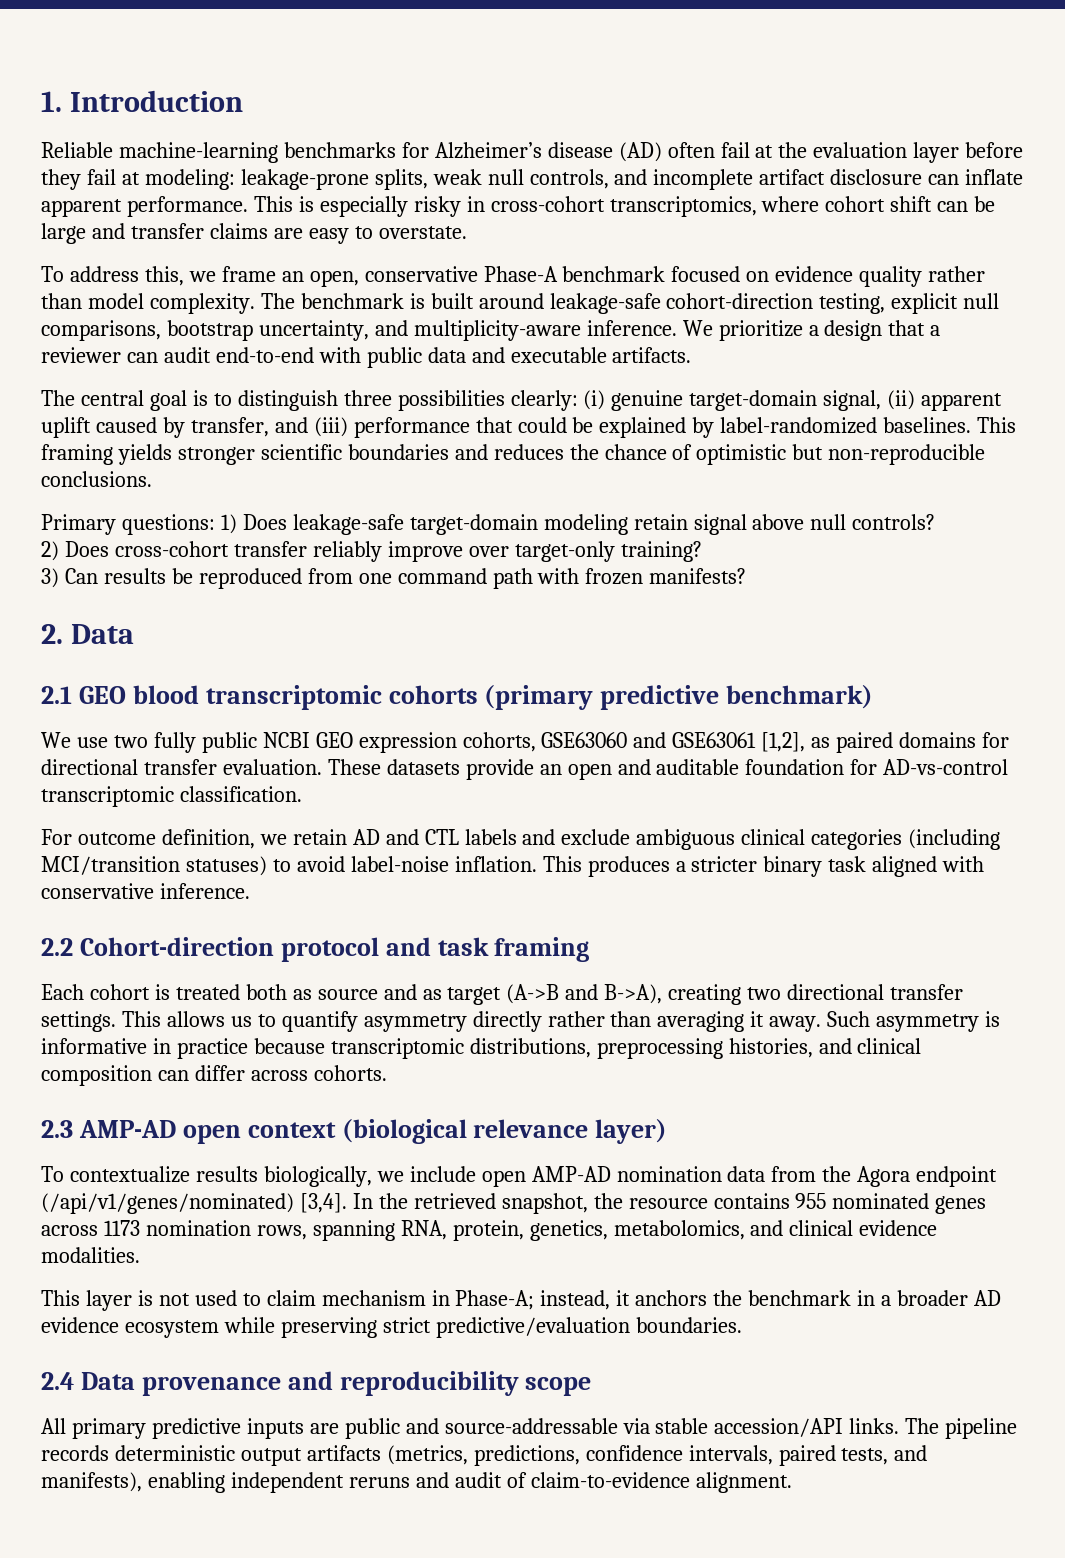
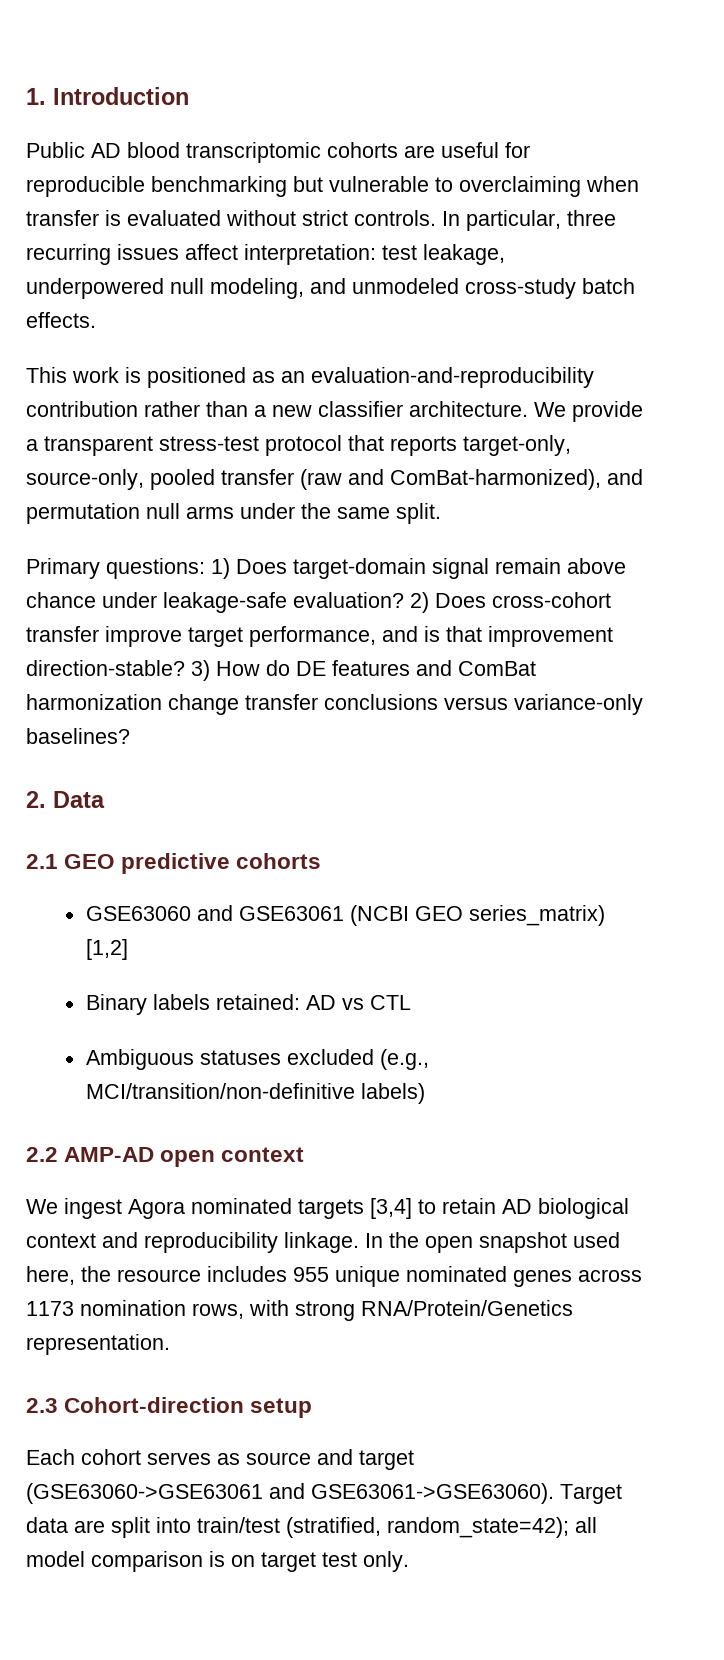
- Reliable machine-learning benchmarks for Alzheimer’s disease (AD) often fail at the evaluation layer before they fail at modeling: leakage-prone splits, weak null controls, and incomplete artifact disclosure can inflate apparent performance. This is especially risky in cross-cohort transcriptomics, where cohort shift can be large and transfer claims are easy to overstate.
- To address this, we frame an open, conservative Phase-A benchmark focused on evidence quality rather than model complexity. The benchmark is built around leakage-safe cohort-direction testing, explicit null comparisons, bootstrap uncertainty, and multiplicity-aware inference. We prioritize a design that a reviewer can audit end-to-end with public data and executable artifacts.
- The central goal is to distinguish three possibilities clearly: (i) genuine target-domain signal, (ii) apparent uplift caused by transfer, and (iii) performance that could be explained by label-randomized baselines. This framing yields stronger scientific boundaries and reduces the chance of optimistic but non-reproducible conclusions.
- Primary questions: 1) Does leakage-safe target-domain modeling retain signal above null controls?
- 2) Does cross-cohort transfer reliably improve over target-only training?
- 3) Can results be reproduced from one command path with frozen manifests?
+ Public AD blood transcriptomic cohorts are useful for reproducible benchmarking but vulnerable to overclaiming when transfer is evaluated without strict controls. In particular, three recurring issues affect interpretation: test leakage, underpowered null modeling, and unmodeled cross-study batch effects.
+ This work is positioned as an evaluation-and-reproducibility contribution rather than a new classifier architecture. We provide a transparent stress-test protocol that reports target-only, source-only, pooled transfer (raw and ComBat-harmonized), and permutation null arms under the same split.
+ Primary questions: 1) Does target-domain signal remain above chance under leakage-safe evaluation? 2) Does cross-cohort transfer improve target performance, and is that improvement direction-stable? 3) How do DE features and ComBat harmonization change transfer conclusions versus variance-only baselines?
- 2.1 GEO blood transcriptomic cohorts (primary predictive benchmark)
- We use two fully public NCBI GEO expression cohorts, GSE63060 and GSE63061 [1,2], as paired domains for directional transfer evaluation. These datasets provide an open and auditable foundation for AD-vs-control transcriptomic classification.
- For outcome definition, we retain AD and CTL labels and exclude ambiguous clinical categories (including MCI/transition statuses) to avoid label-noise inflation. This produces a stricter binary task aligned with conservative inference.
- 2.2 Cohort-direction protocol and task framing
- Each cohort is treated both as source and as target (A->B and B->A), creating two directional transfer settings. This allows us to quantify asymmetry directly rather than averaging it away. Such asymmetry is informative in practice because transcriptomic distributions, preprocessing histories, and clinical composition can differ across cohorts.
- 2.3 AMP-AD open context (biological relevance layer)
- To contextualize results biologically, we include open AMP-AD nomination data from the Agora endpoint (/api/v1/genes/nominated) [3,4]. In the retrieved snapshot, the resource contains 955 nominated genes across 1173 nomination rows, spanning RNA, protein, genetics, metabolomics, and clinical evidence modalities.
- This layer is not used to claim mechanism in Phase-A; instead, it anchors the benchmark in a broader AD evidence ecosystem while preserving strict predictive/evaluation boundaries.
- 2.4 Data provenance and reproducibility scope
- All primary predictive inputs are public and source-addressable via stable accession/API links. The pipeline records deterministic output artifacts (metrics, predictions, confidence intervals, paired tests, and manifests), enabling independent reruns and audit of claim-to-evidence alignment.
+ 2.1 GEO predictive cohorts
+ GSE63060 and GSE63061 (NCBI GEO series_matrix) [1,2]
+ Binary labels retained: AD vs CTL
+ Ambiguous statuses excluded (e.g., MCI/transition/non-definitive labels)
+ 2.2 AMP-AD open context
+ We ingest Agora nominated targets [3,4] to retain AD biological context and reproducibility linkage. In the open snapshot used here, the resource includes 955 unique nominated genes across 1173 nomination rows, with strong RNA/Protein/Genetics representation.
+ 2.3 Cohort-direction setup
+ Each cohort serves as source and target (GSE63060->GSE63061 and GSE63061->GSE63060). Target data are split into train/test (stratified, random_state=42); all model comparison is on target test only.

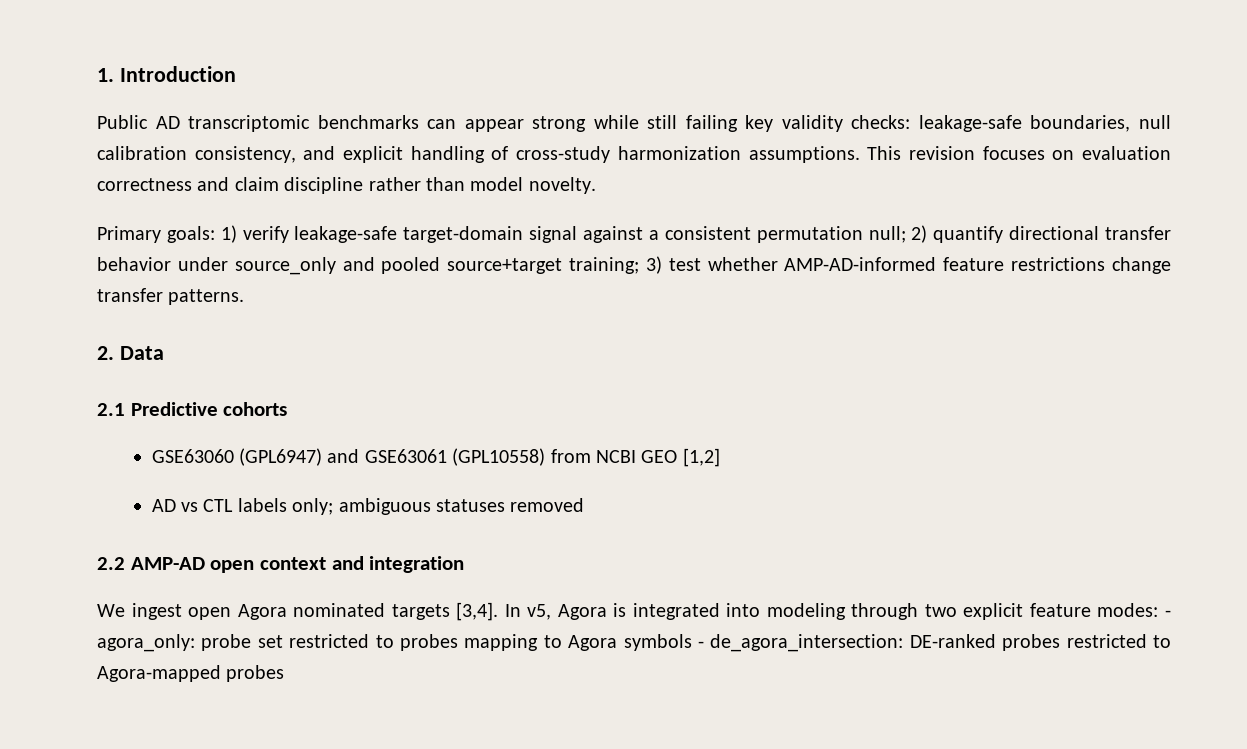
- Public AD blood transcriptomic cohorts are useful for reproducible benchmarking but vulnerable to overclaiming when transfer is evaluated without strict controls. In particular, three recurring issues affect interpretation: test leakage, underpowered null modeling, and unmodeled cross-study batch effects.
- This work is positioned as an evaluation-and-reproducibility contribution rather than a new classifier architecture. We provide a transparent stress-test protocol that reports target-only, source-only, pooled transfer (raw and ComBat-harmonized), and permutation null arms under the same split.
- Primary questions: 1) Does target-domain signal remain above chance under leakage-safe evaluation? 2) Does cross-cohort transfer improve target performance, and is that improvement direction-stable? 3) How do DE features and ComBat harmonization change transfer conclusions versus variance-only baselines?
+ Public AD transcriptomic benchmarks can appear strong while still failing key validity checks: leakage-safe boundaries, null calibration consistency, and explicit handling of cross-study harmonization assumptions. This revision focuses on evaluation correctness and claim discipline rather than model novelty.
+ Primary goals: 1) verify leakage-safe target-domain signal against a consistent permutation null; 2) quantify directional transfer behavior under source_only and pooled source+target training; 3) test whether AMP-AD-informed feature restrictions change transfer patterns.
- 2.1 GEO predictive cohorts
+ 2.1 Predictive cohorts
- GSE63060 and GSE63061 (NCBI GEO series_matrix) [1,2]
- Binary labels retained: AD vs CTL
- Ambiguous statuses excluded (e.g., MCI/transition/non-definitive labels)
+ GSE63060 (GPL6947) and GSE63061 (GPL10558) from NCBI GEO [1,2]
+ AD vs CTL labels only; ambiguous statuses removed
- 2.2 AMP-AD open context
+ 2.2 AMP-AD open context and integration
- We ingest Agora nominated targets [3,4] to retain AD biological context and reproducibility linkage. In the open snapshot used here, the resource includes 955 unique nominated genes across 1173 nomination rows, with strong RNA/Protein/Genetics representation.
- 2.3 Cohort-direction setup
- Each cohort serves as source and target (GSE63060->GSE63061 and GSE63061->GSE63060). Target data are split into train/test (stratified, random_state=42); all model comparison is on target test only.
+ We ingest open Agora nominated targets [3,4]. In v5, Agora is integrated into modeling through two explicit feature modes: - agora_only: probe set restricted to probes mapping to Agora symbols - de_agora_intersection: DE-ranked probes restricted to Agora-mapped probes

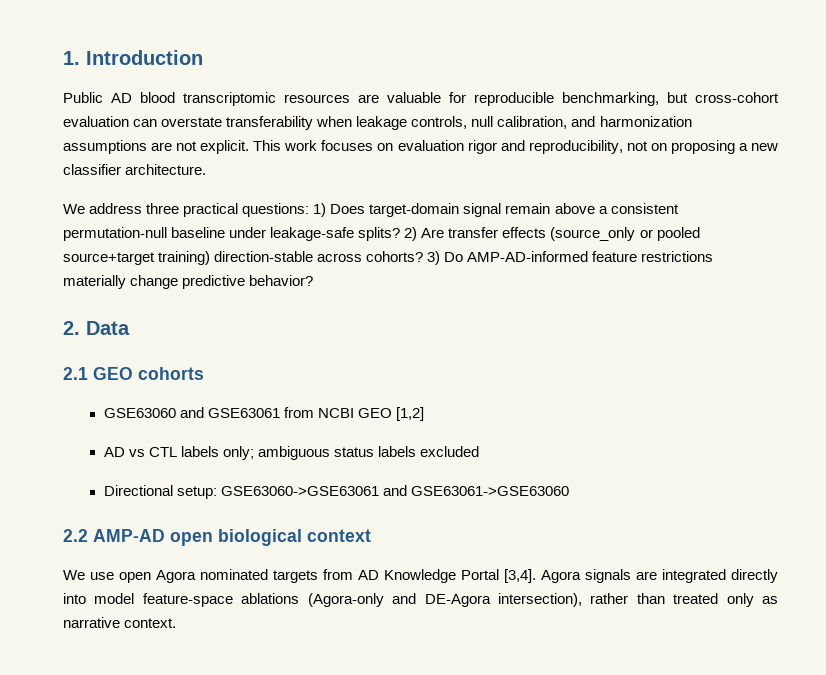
- Public AD transcriptomic benchmarks can appear strong while still failing key validity checks: leakage-safe boundaries, null calibration consistency, and explicit handling of cross-study harmonization assumptions. This revision focuses on evaluation correctness and claim discipline rather than model novelty.
- Primary goals: 1) verify leakage-safe target-domain signal against a consistent permutation null; 2) quantify directional transfer behavior under source_only and pooled source+target training; 3) test whether AMP-AD-informed feature restrictions change transfer patterns.
+ Public AD blood transcriptomic resources are valuable for reproducible benchmarking, but cross-cohort evaluation can overstate transferability when leakage controls, null calibration, and harmonization assumptions are not explicit. This work focuses on evaluation rigor and reproducibility, not on proposing a new classifier architecture.
+ We address three practical questions: 1) Does target-domain signal remain above a consistent permutation-null baseline under leakage-safe splits? 2) Are transfer effects (source_only or pooled source+target training) direction-stable across cohorts? 3) Do AMP-AD-informed feature restrictions materially change predictive behavior?
- 2.1 Predictive cohorts
+ 2.1 GEO cohorts
- GSE63060 (GPL6947) and GSE63061 (GPL10558) from NCBI GEO [1,2]
+ GSE63060 and GSE63061 from NCBI GEO [1,2]
- AD vs CTL labels only; ambiguous statuses removed
+ AD vs CTL labels only; ambiguous status labels excluded
+ Directional setup: GSE63060->GSE63061 and GSE63061->GSE63060
- 2.2 AMP-AD open context and integration
- We ingest open Agora nominated targets [3,4]. In v5, Agora is integrated into modeling through two explicit feature modes: - agora_only: probe set restricted to probes mapping to Agora symbols - de_agora_intersection: DE-ranked probes restricted to Agora-mapped probes
+ 2.2 AMP-AD open biological context
+ We use open Agora nominated targets from AD Knowledge Portal [3,4]. Agora signals are integrated directly into model feature-space ablations (Agora-only and DE-Agora intersection), rather than treated only as narrative context.

